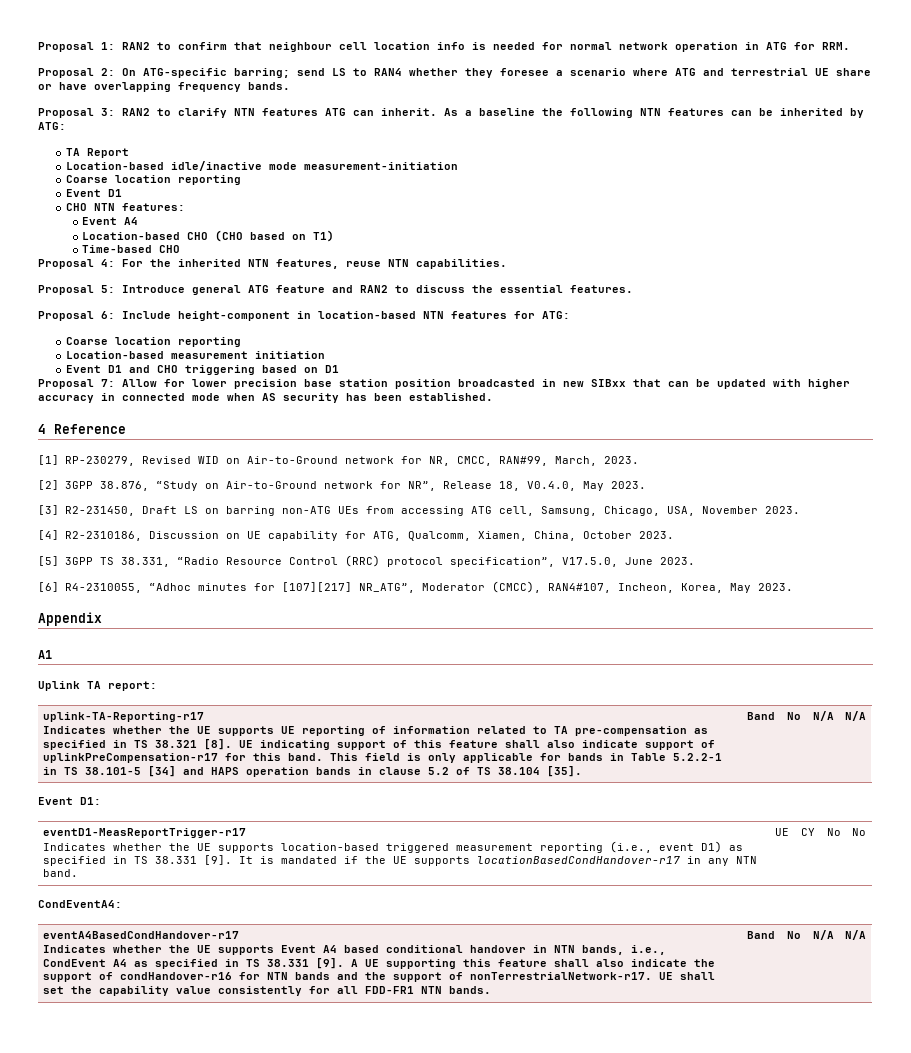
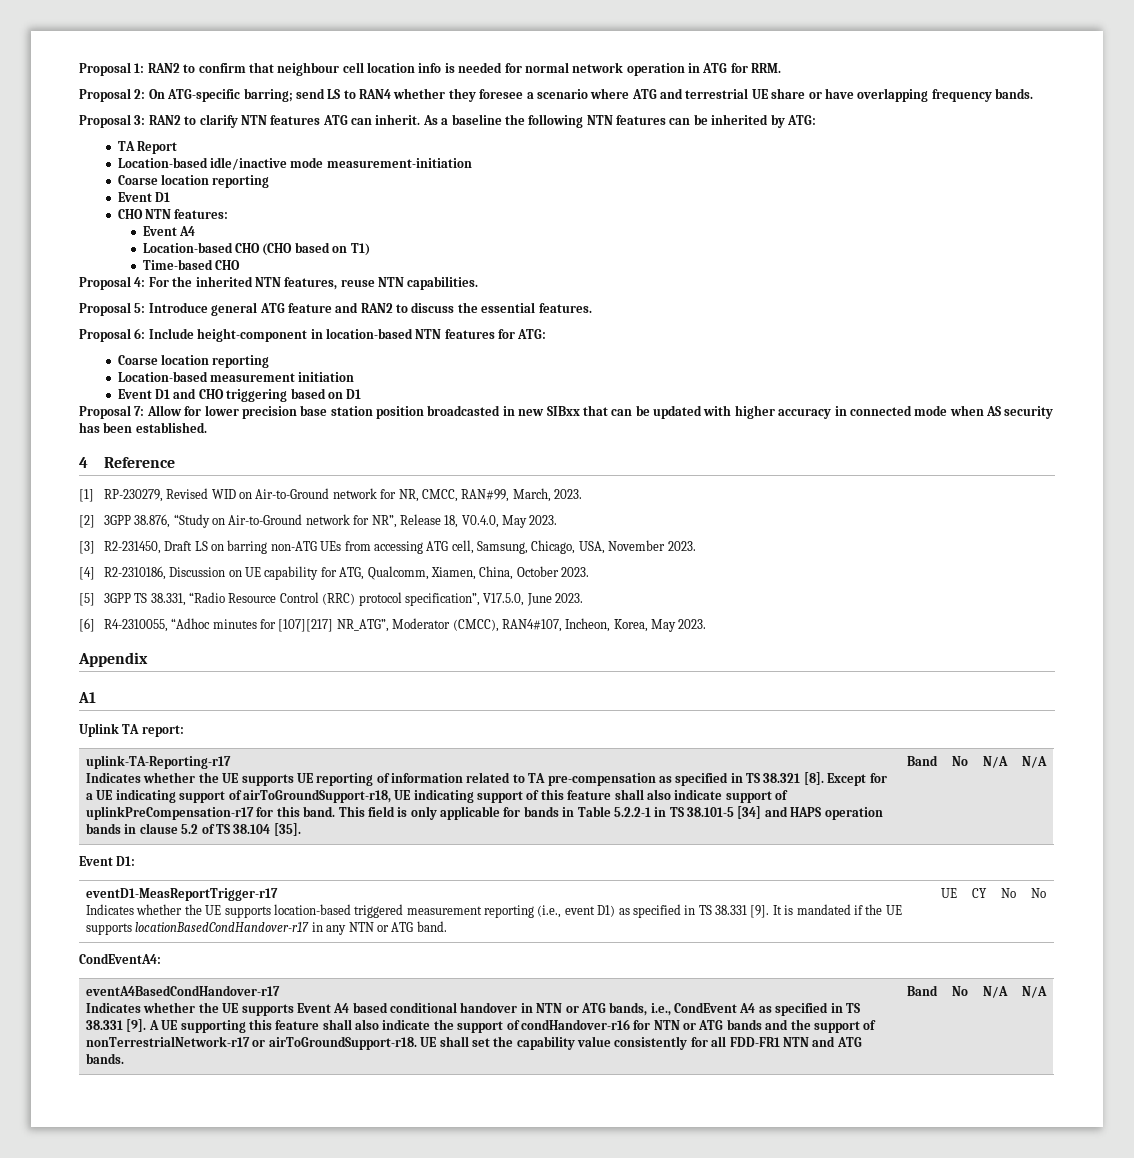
- UE indicating support of this feature shall also indicate support of uplinkPreCompensation-r17 for this band.
+ Except for a UE indicating support of airToGroundSupport-r18, UE indicating support of this feature shall also indicate support of uplinkPreCompensation-r17 for this band.
  eventD1-MeasReportTrigger-r17
- Indicates whether the UE supports location-based triggered measurement reporting (i.e., event D1) as specified in TS 38.331 [9]. It is mandated if the UE supports locationBasedCondHandover-r17 in any NTN band. | UE | CY | No | No
+ Indicates whether the UE supports location-based triggered measurement reporting (i.e., event D1) as specified in TS 38.331 [9]. It is mandated if the UE supports locationBasedCondHandover-r17 in any NTN or ATG band. | UE | CY | No | No
- Indicates whether the UE supports Event A4 based conditional handover in NTN bands, i.e., CondEvent A4 as specified in TS 38.331 [9].
+ Indicates whether the UE supports Event A4 based conditional handover in NTN or ATG bands, i.e., CondEvent A4 as specified in TS 38.331 [9].
- A UE supporting this feature shall also indicate the support of condHandover-r16 for NTN bands and the support of nonTerrestrialNetwork-r17.
+ A UE supporting this feature shall also indicate the support of condHandover-r16 for NTN or ATG bands and the support of nonTerrestrialNetwork-r17 or airToGroundSupport-r18.
- UE shall set the capability value consistently for all FDD-FR1 NTN bands.
+ UE shall set the capability value consistently for all FDD-FR1 NTN and ATG bands.

